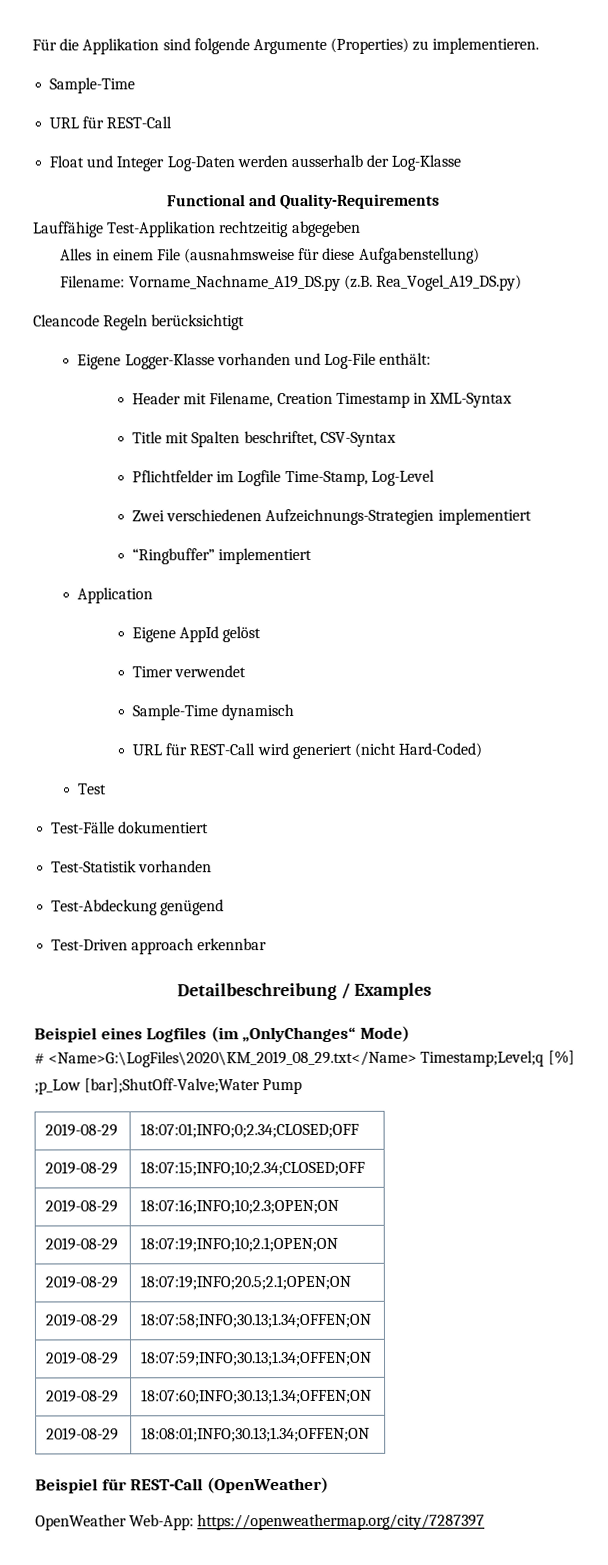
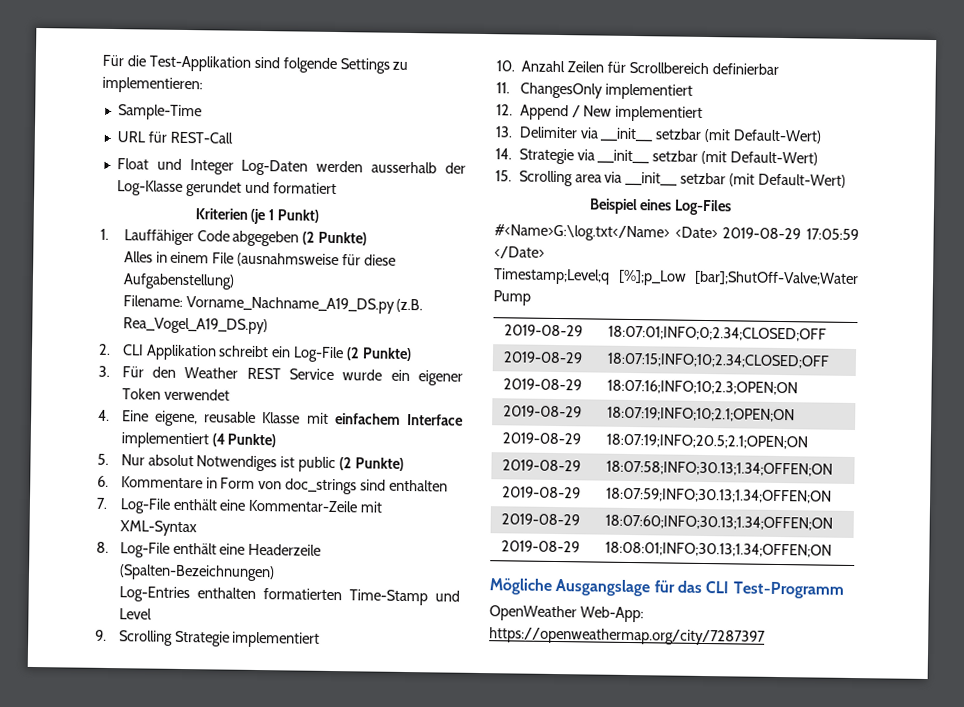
- Für die Applikation sind folgende Argumente (Properties) zu implementieren.
+ Für die Test-Applikation sind folgende Settings zu implementieren:
- Float und Integer Log-Daten werden ausserhalb der Log-Klasse
- Functional and Quality-Requirements
- Lauffähige Test-Applikation rechtzeitig abgegeben
+ Float und Integer Log-Daten werden ausserhalb der Log-Klasse gerundet und formatiert
+ Kriterien (je 1 Punkt)
+ 1. Lauffähiger Code abgegeben (2 Punkte)
- Cleancode Regeln berücksichtigt
- Eigene Logger-Klasse vorhanden und Log-File enthält:
- Header mit Filename, Creation Timestamp in XML-Syntax
- Title mit Spalten beschriftet, CSV-Syntax
- Pflichtfelder im Logfile Time-Stamp, Log-Level
- Zwei verschiedenen Aufzeichnungs-Strategien implementiert
- “Ringbuffer” implementiert
- Application
- Eigene AppId gelöst
- Timer verwendet
- Sample-Time dynamisch
- URL für REST-Call wird generiert (nicht Hard-Coded)
- Test
- Test-Fälle dokumentiert
- Test-Statistik vorhanden
- Test-Abdeckung genügend
- Test-Driven approach erkennbar
- Detailbeschreibung / Examples
- Beispiel eines Logfiles (im „OnlyChanges“ Mode)
- # <Name>G:\LogFiles\2020\KM_2019_08_29.txt</Name> Timestamp;Level;q [%] ;p_Low [bar];ShutOff-Valve;Water Pump
+ 2. CLI Applikation schreibt ein Log-File (2 Punkte)
+ 3. Für den Weather REST Service wurde ein eigener Token verwendet
+ 4. Eine eigene, reusable Klasse mit einfachem Interface implementiert (4 Punkte)
+ 5. Nur absolut Notwendiges ist public (2 Punkte)
+ 6. Kommentare in Form von doc_strings sind enthalten
+ 7. Log-File enthält eine Kommentar-Zeile mit XML-Syntax
+ 8. Log-File enthält eine Headerzeile (Spalten-Bezeichnungen)
+ Log-Entries enthalten formatierten Time-Stamp und Level
+ 9. Scrolling Strategie implementiert
+ 10. Anzahl Zeilen für Scrollbereich definierbar
+ 11. ChangesOnly implementiert
+ 12. Append / New implementiert
+ 13. Delimiter via __init__ setzbar (mit Default-Wert)
+ 14. Strategie via __init__ setzbar (mit Default-Wert)
+ 15. Scrolling area via __init__ setzbar (mit Default-Wert)
+ Beispiel eines Log-Files
+ #<Name>G:\log.txt</Name> <Date> 2019-08-29 17:05:59 </Date>
+ Timestamp;Level;q [%];p_Low [bar];ShutOff-Valve;Water Pump
- Beispiel für REST-Call (OpenWeather)
+ Mögliche Ausgangslage für das CLI Test-Programm

